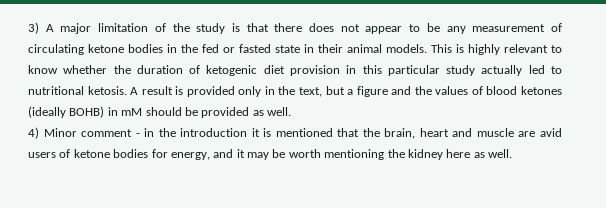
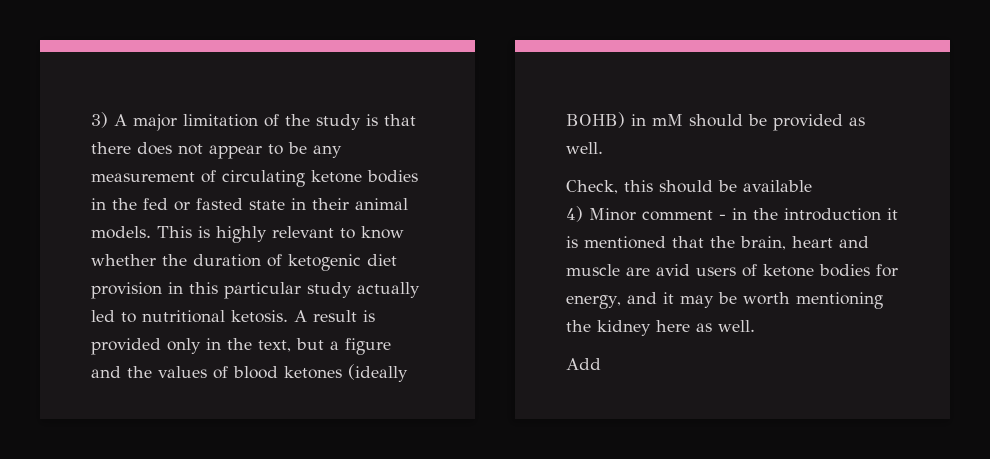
+ Check, this should be available
+ Add

